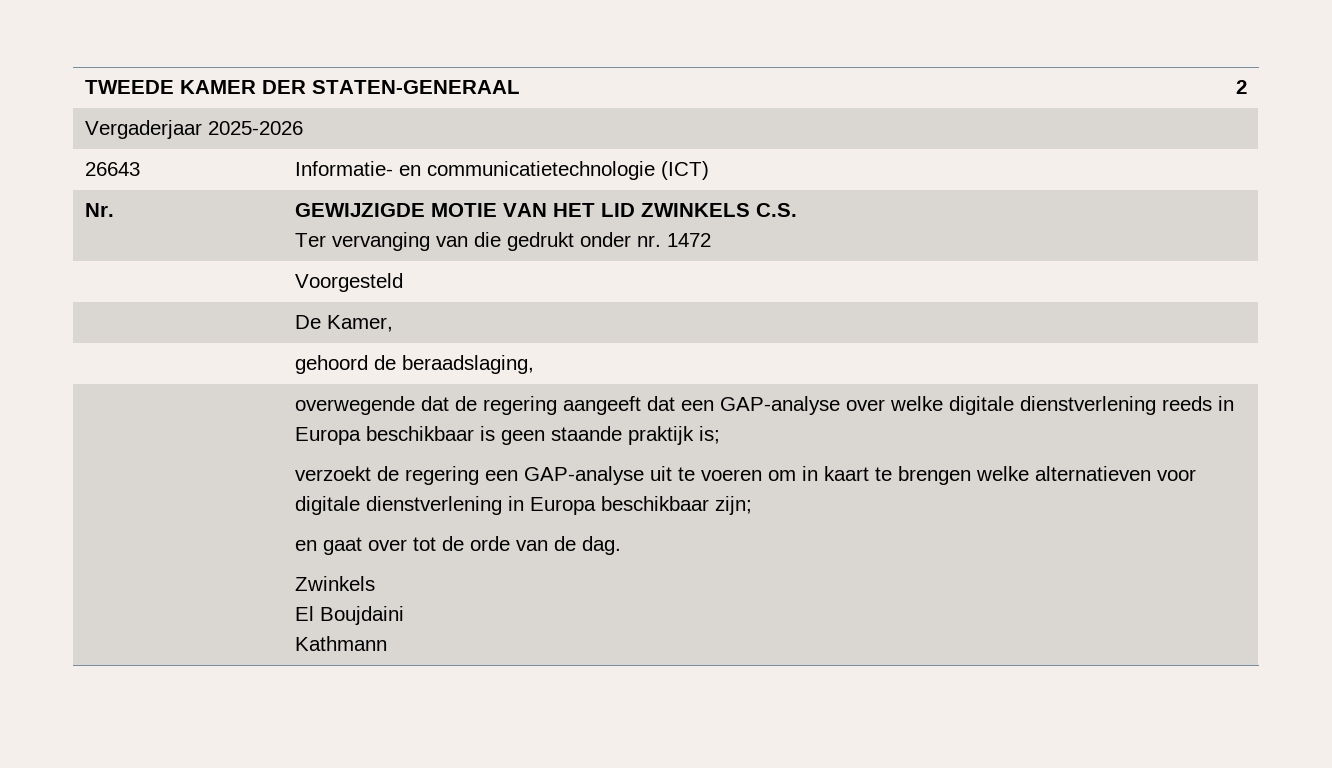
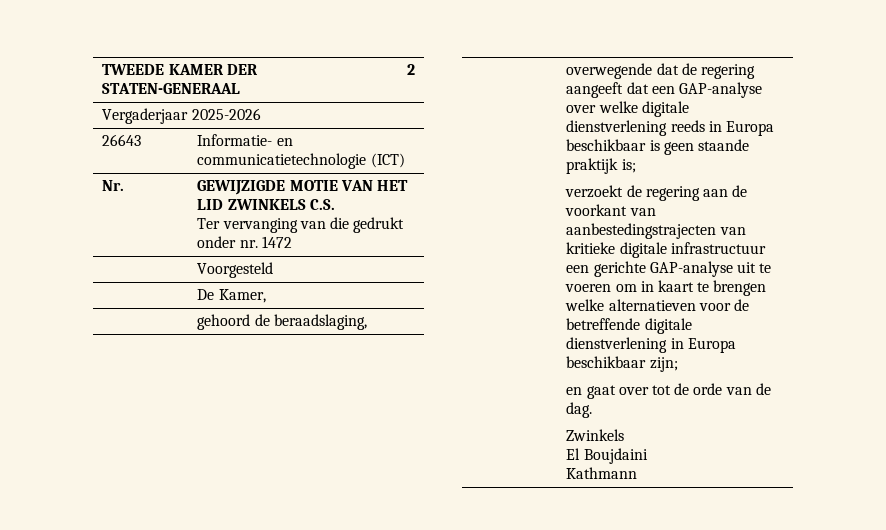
- verzoekt de regering een GAP-analyse uit te voeren om in kaart te brengen welke alternatieven voor digitale dienstverlening in Europa beschikbaar zijn;
+ verzoekt de regering aan de voorkant van aanbestedingstrajecten van kritieke digitale infrastructuur een gerichte GAP-analyse uit te voeren om in kaart te brengen welke alternatieven voor de betreffende digitale dienstverlening in Europa beschikbaar zijn;

